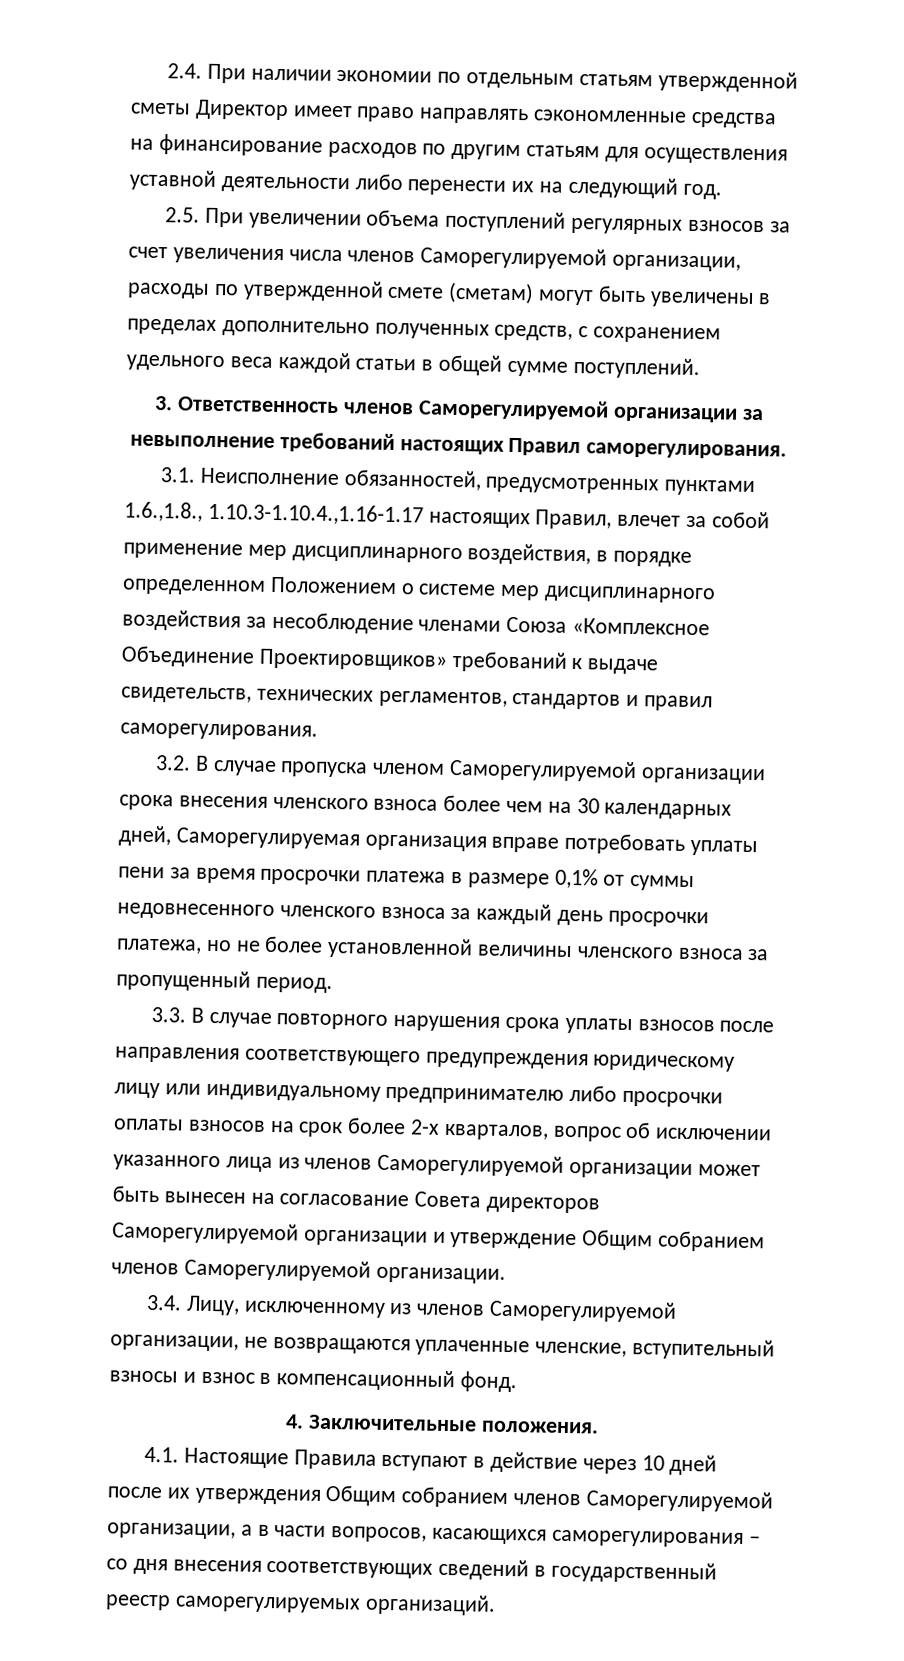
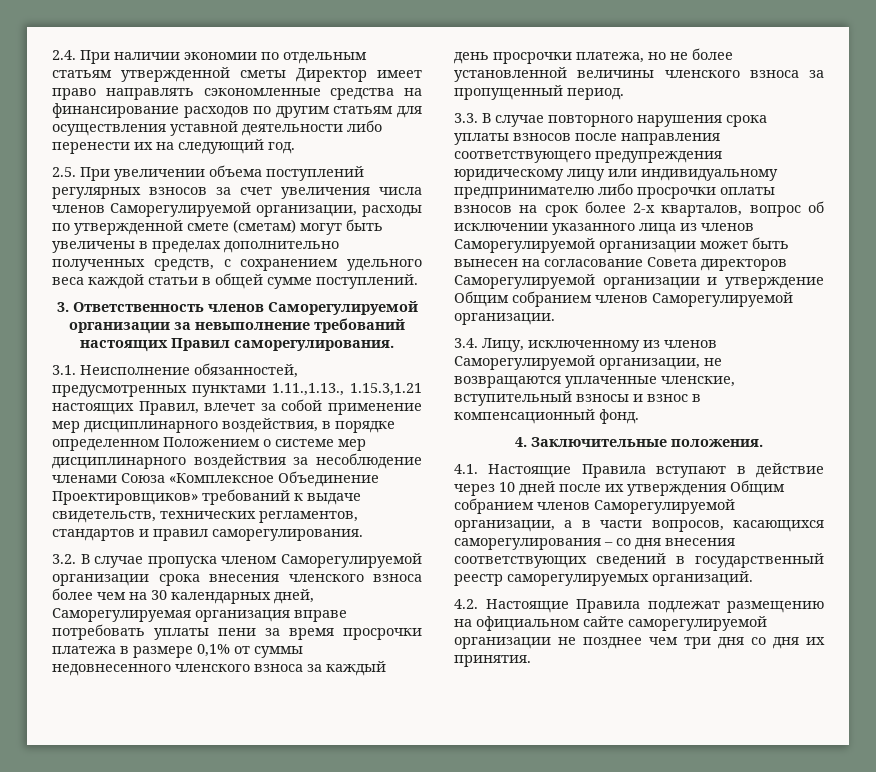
- 3.1. Неисполнение обязанностей, предусмотренных пунктами 1.6.,1.8., 1.10.3-1.10.4.,1.16-1.17 настоящих Правил, влечет за собой применение мер дисциплинарного воздействия, в порядке определенном Положением о системе мер дисциплинарного воздействия за несоблюдение членами Союза «Комплексное Объединение Проектировщиков» требований к выдаче свидетельств, технических регламентов, стандартов и правил саморегулирования.
+ 3.1. Неисполнение обязанностей, предусмотренных пунктами 1.11.,1.13., 1.15.3,1.21 настоящих Правил, влечет за собой применение мер дисциплинарного воздействия, в порядке определенном Положением о системе мер дисциплинарного воздействия за несоблюдение членами Союза «Комплексное Объединение Проектировщиков» требований к выдаче свидетельств, технических регламентов, стандартов и правил саморегулирования.
+ 4.2. Настоящие Правила подлежат размещению на официальном сайте саморегулируемой организации не позднее чем три дня со дня их принятия.

